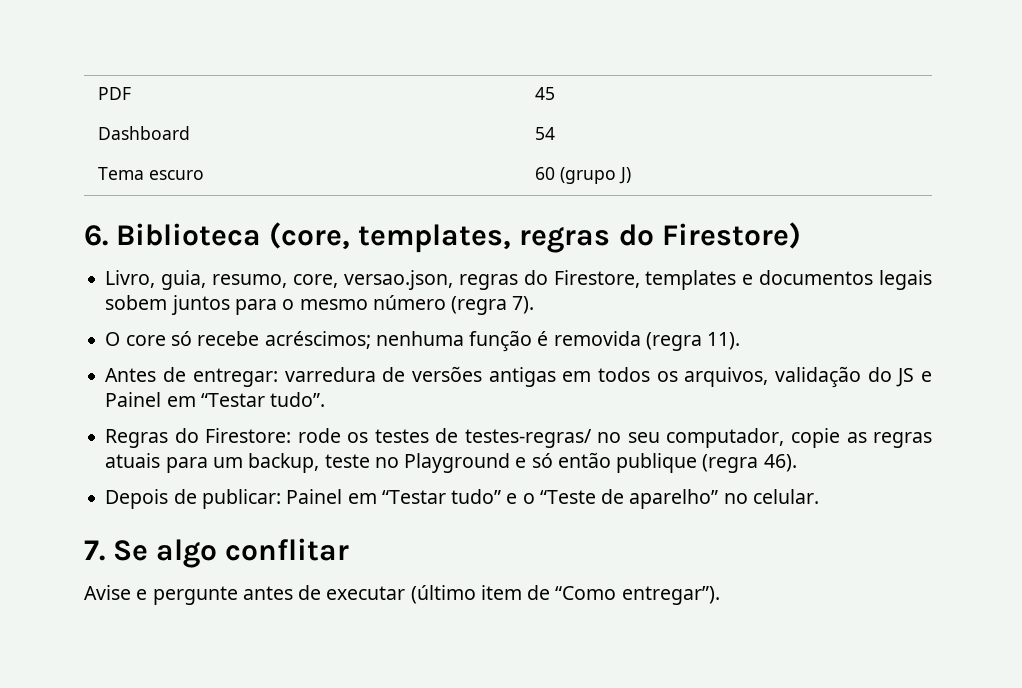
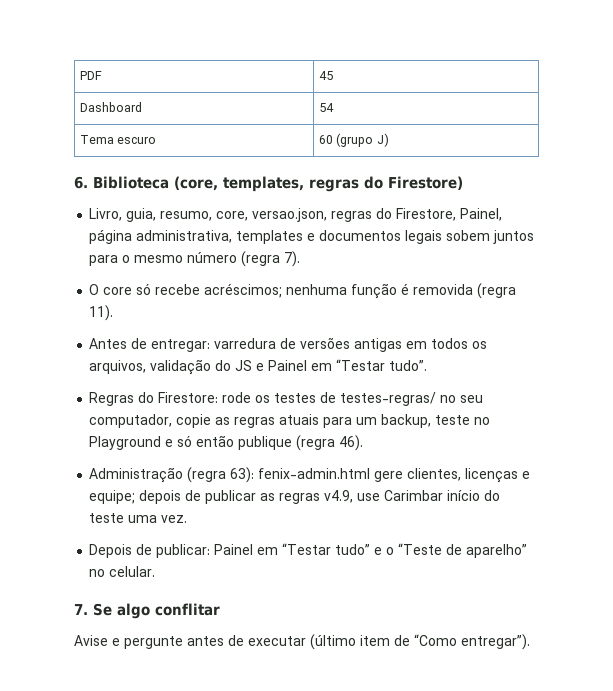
- Livro, guia, resumo, core, versao.json, regras do Firestore, templates e documentos legais sobem juntos para o mesmo número (regra 7).
+ Livro, guia, resumo, core, versao.json, regras do Firestore, Painel, página administrativa, templates e documentos legais sobem juntos para o mesmo número (regra 7).
+ Administração (regra 63): fenix-admin.html gere clientes, licenças e equipe; depois de publicar as regras v4.9, use Carimbar início do teste uma vez.

